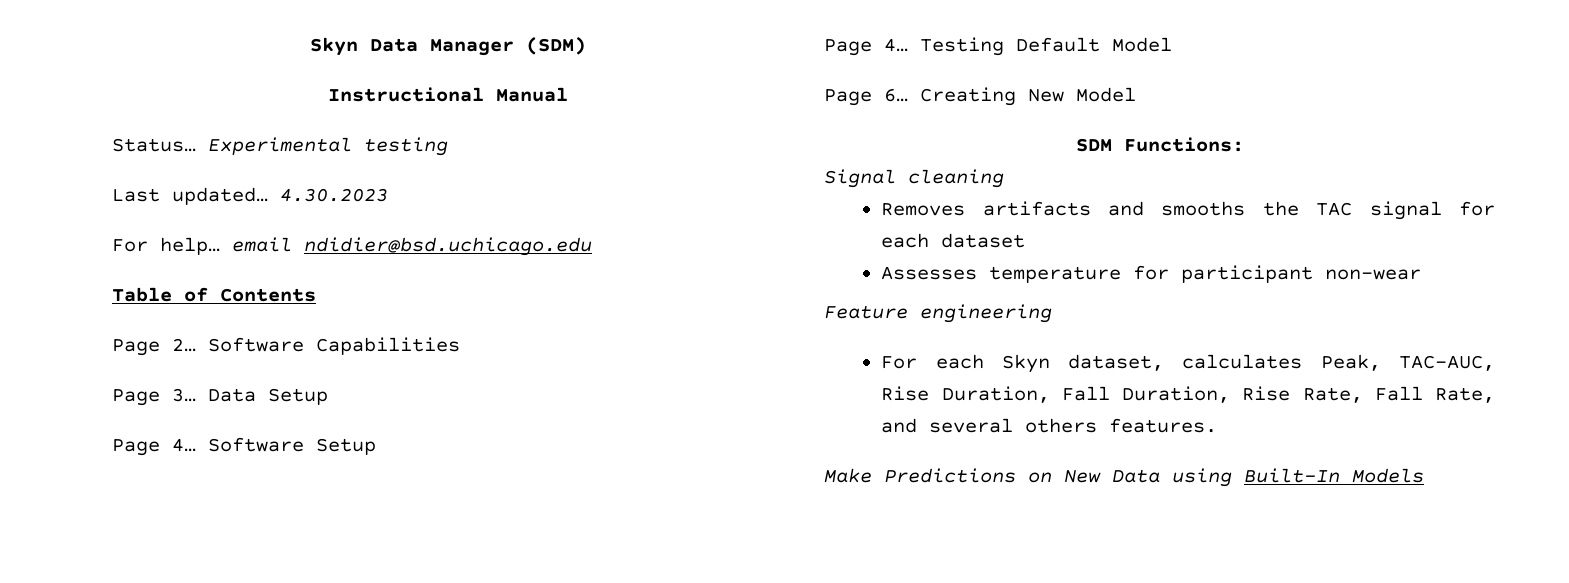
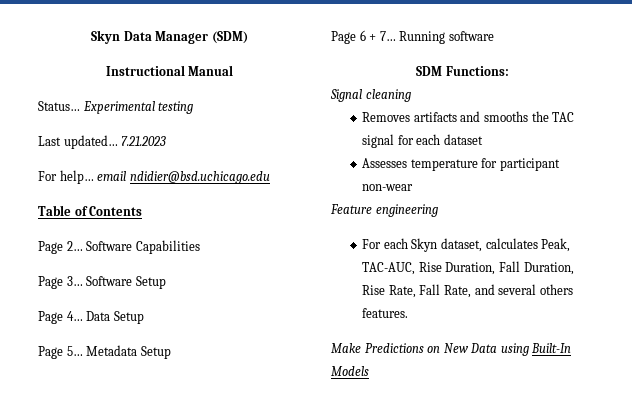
- 4.30.2023
+ 7.21.2023
- Data Setup
- Page 4…
- Testing Default Model
- Page 6… Creating New Model
+ Data Setup
+ Page 5… Metadata Setup
+ Page 6 + 7… Running software

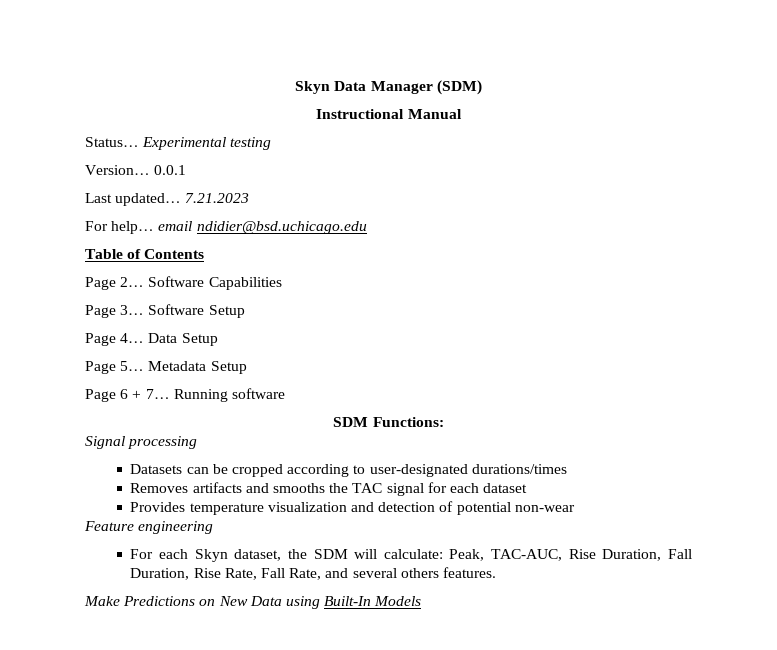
+ Version… 0.0.1
- Signal cleaning
+ Signal processing
+ Datasets can be cropped according to user-designated durations/times
- Assesses temperature for participant non-wear
+ Provides temperature visualization and detection of potential non-wear
- For each Skyn dataset, calculates Peak, TAC-AUC, Rise Duration, Fall Duration, Rise Rate, Fall Rate, and several others features.
+ For each Skyn dataset, the SDM will calculate: Peak, TAC-AUC, Rise Duration, Fall Duration, Rise Rate, Fall Rate, and several others features.

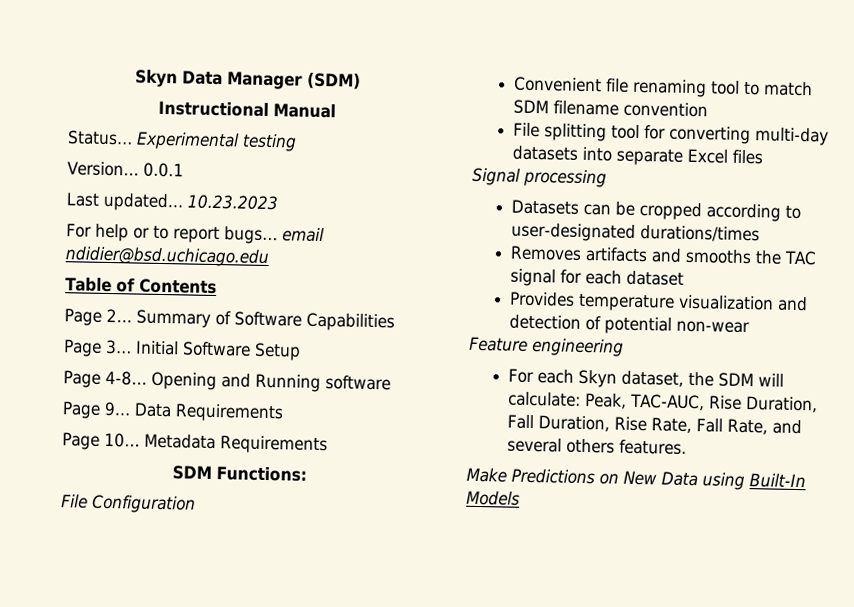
- 7.21.2023
- For help… email ndidier@bsd.uchicago.edu
+ 10.23.2023
+ For help or to report bugs… email ndidier@bsd.uchicago.edu
- Software Capabilities
+ Summary of Software Capabilities
- Software Setup
+ Initial Software Setup
- Page 4… Data Setup
- Page 5… Metadata Setup
- Page 6 + 7… Running software
+ Page 4-8… Opening and Running software
+ Page 9… Data Requirements
+ Page 10… Metadata Requirements
  SDM Functions:
+ File Configuration
+ Convenient file renaming tool to match SDM filename convention
+ File splitting tool for converting multi-day datasets into separate Excel files

